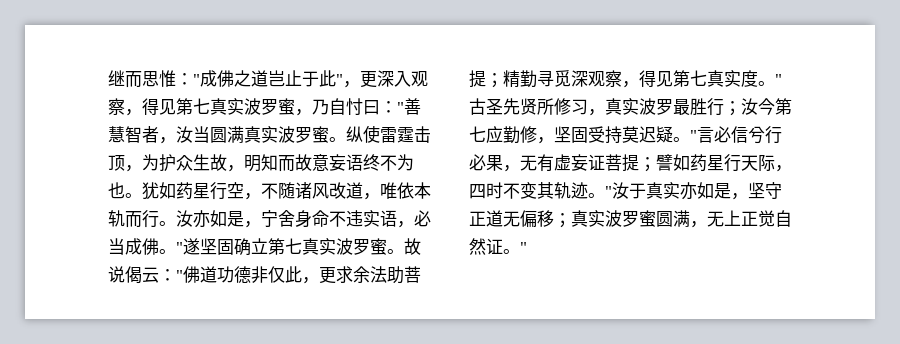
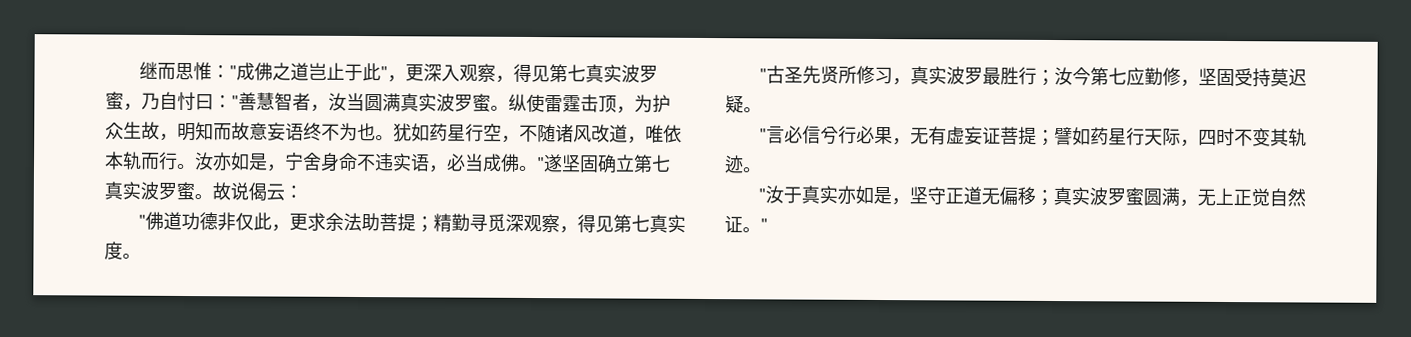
- 故说偈云："佛道功德非仅此，更求余法助菩提；
+ 故说偈云：
+ "佛道功德非仅此，更求余法助菩提；
- 精勤寻觅深观察，得见第七真实度。"古圣先贤所修习，真实波罗最胜行；
+ 精勤寻觅深观察，得见第七真实度。
+ "古圣先贤所修习，真实波罗最胜行；
- 汝今第七应勤修，坚固受持莫迟疑。"言必信兮行必果，无有虚妄证菩提；
+ 汝今第七应勤修，坚固受持莫迟疑。
+ "言必信兮行必果，无有虚妄证菩提；
- 譬如药星行天际，四时不变其轨迹。"汝于真实亦如是，坚守正道无偏移；
+ 譬如药星行天际，四时不变其轨迹。
+ "汝于真实亦如是，坚守正道无偏移；

